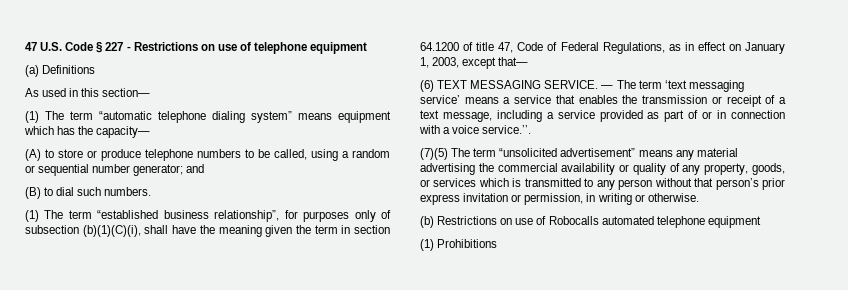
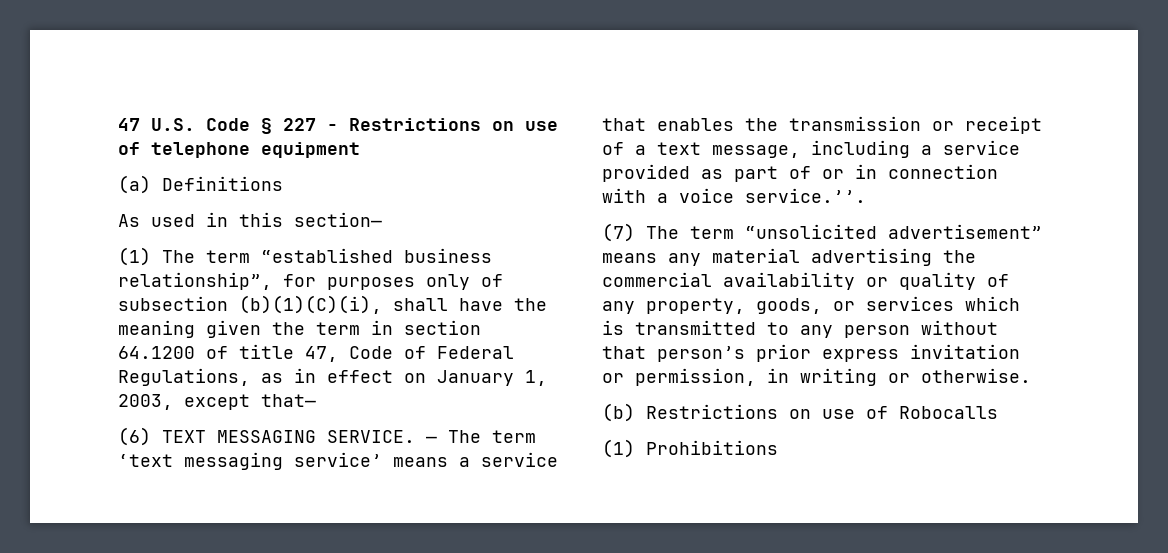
- (1) The term “automatic telephone dialing system” means equipment which has the capacity—
- (A) to store or produce telephone numbers to be called, using a random or sequential number generator; and
- (B) to dial such numbers.
- (7)(5) The term “unsolicited advertisement” means any material advertising the commercial availability or quality of any property, goods, or services which is transmitted to any person without that person’s prior express invitation or permission, in writing or otherwise.
+ (7) The term “unsolicited advertisement” means any material advertising the commercial availability or quality of any property, goods, or services which is transmitted to any person without that person’s prior express invitation or permission, in writing or otherwise.
- (b) Restrictions on use of Robocalls automated telephone equipment
+ (b) Restrictions on use of Robocalls

